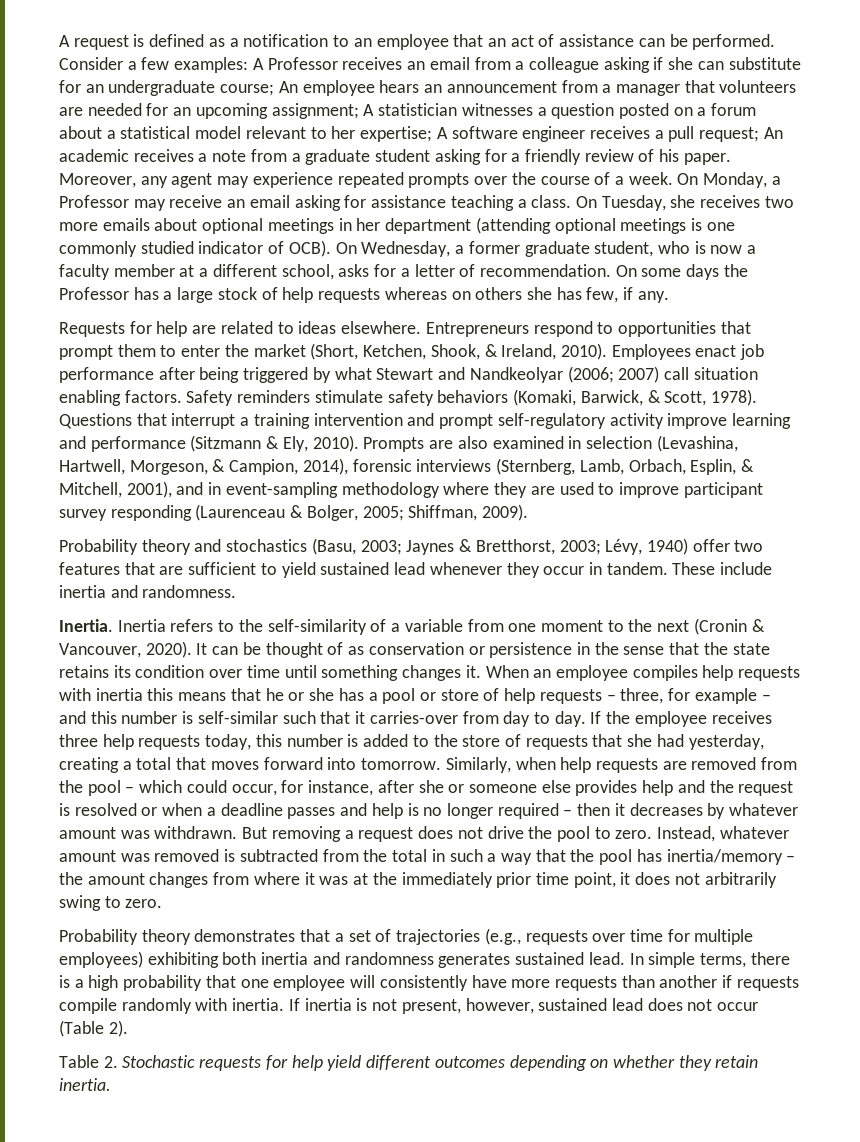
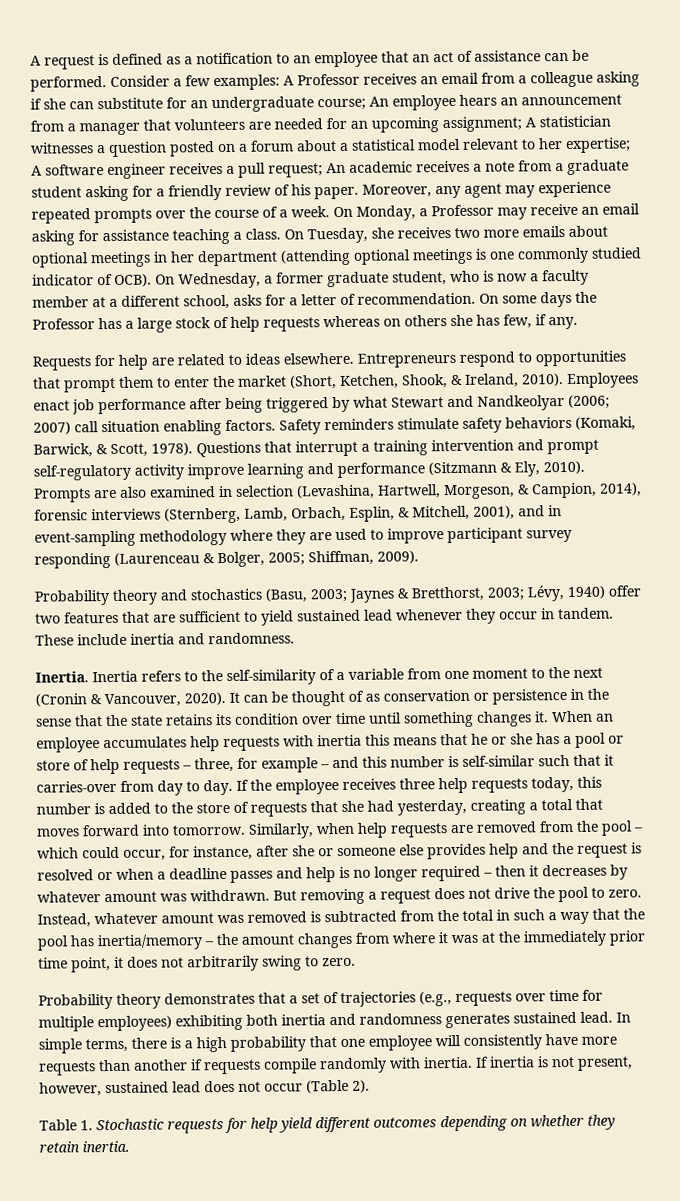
- When an employee compiles help requests with inertia this means that he or she has a pool or store of help requests – three, for example – and this number is self-similar such that it carries-over from day to day.
+ When an employee accumulates help requests with inertia this means that he or she has a pool or store of help requests – three, for example – and this number is self-similar such that it carries-over from day to day.
- Table 2. Stochastic requests for help yield different outcomes depending on whether they retain inertia.
+ Table 1. Stochastic requests for help yield different outcomes depending on whether they retain inertia.

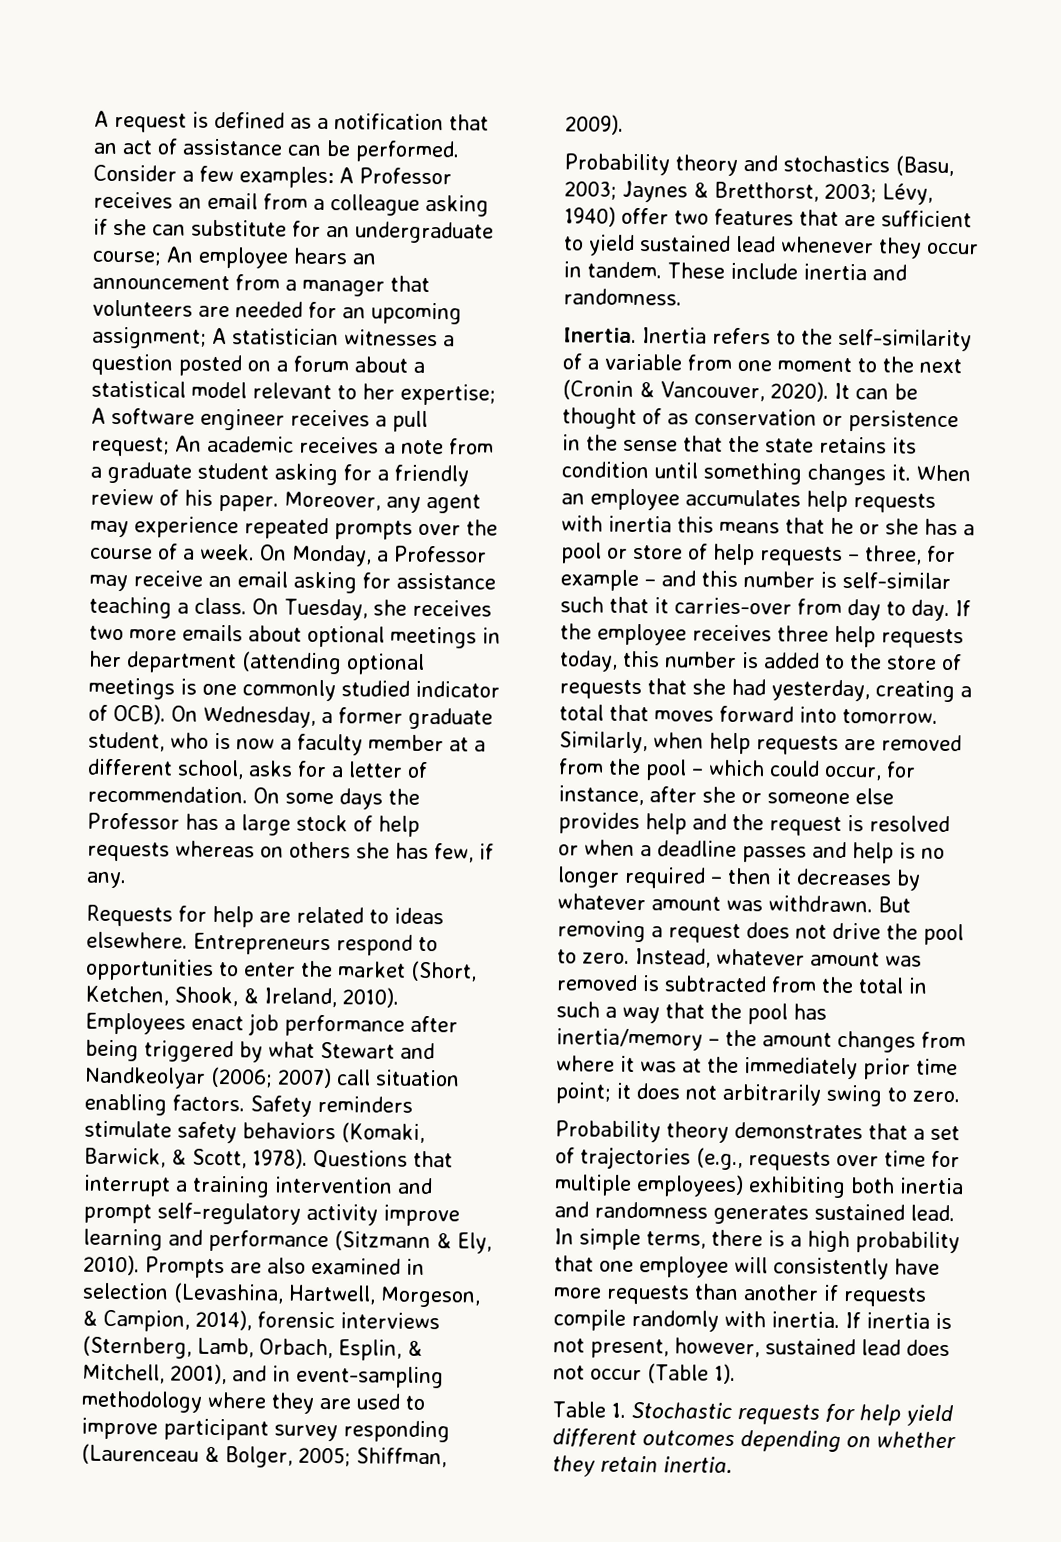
- A request is defined as a notification to an employee that an act of assistance can be performed.
+ A request is defined as a notification that an act of assistance can be performed.
- Entrepreneurs respond to opportunities that prompt them to enter the market (Short, Ketchen, Shook, & Ireland, 2010).
+ Entrepreneurs respond to opportunities to enter the market (Short, Ketchen, Shook, & Ireland, 2010).
- It can be thought of as conservation or persistence in the sense that the state retains its condition over time until something changes it.
+ It can be thought of as conservation or persistence in the sense that the state retains its condition until something changes it.
- Instead, whatever amount was removed is subtracted from the total in such a way that the pool has inertia/memory – the amount changes from where it was at the immediately prior time point, it does not arbitrarily swing to zero.
+ Instead, whatever amount was removed is subtracted from the total in such a way that the pool has inertia/memory – the amount changes from where it was at the immediately prior time point; it does not arbitrarily swing to zero.
- If inertia is not present, however, sustained lead does not occur (Table 2).
+ If inertia is not present, however, sustained lead does not occur (Table 1).

